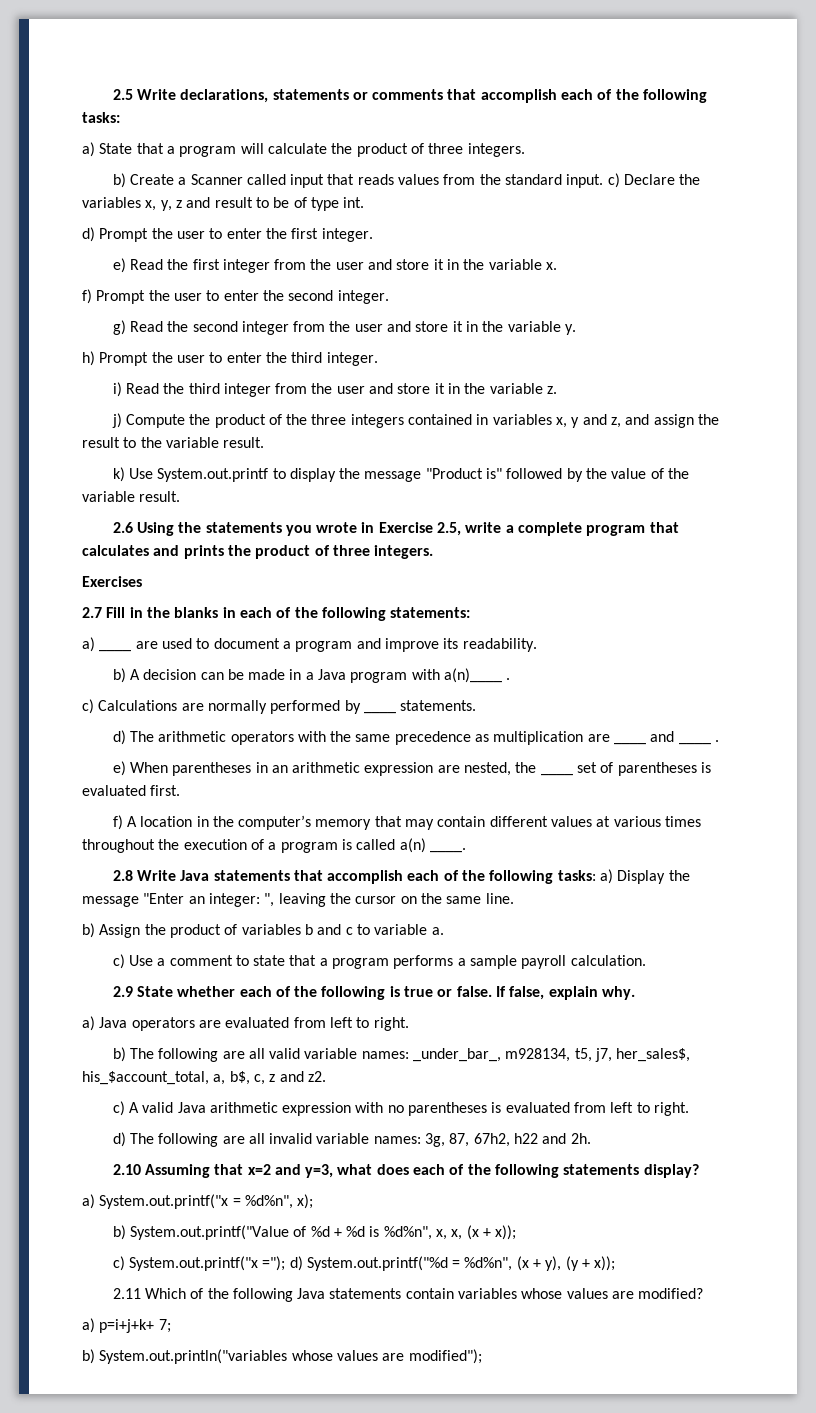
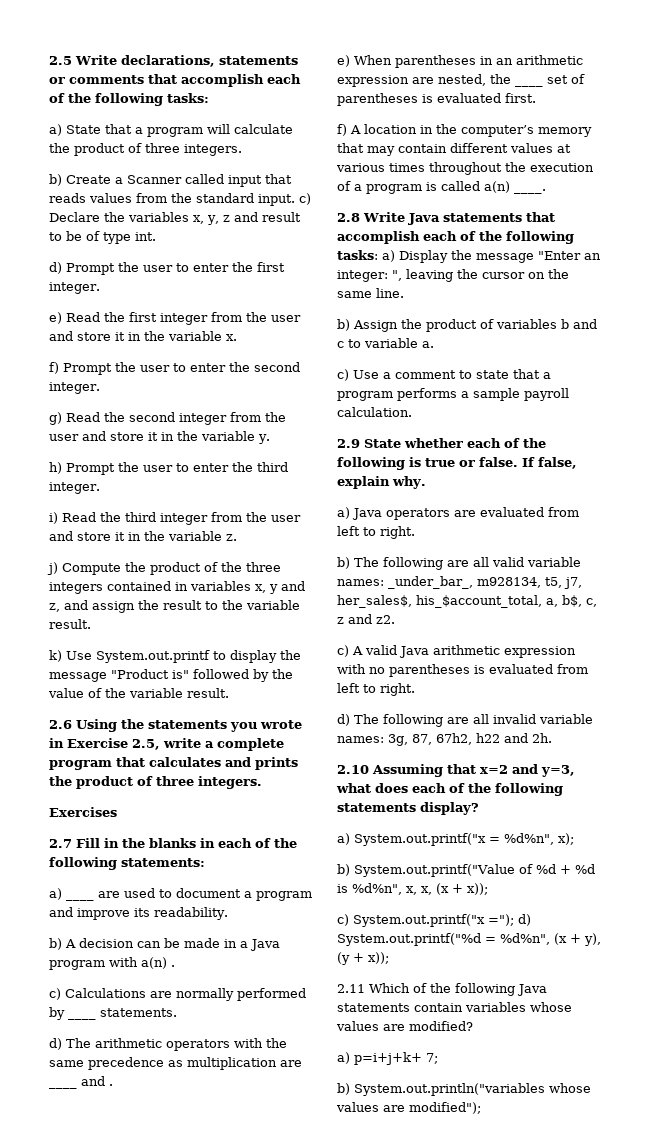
- b) A decision can be made in a Java program with a(n)____ .
+ b) A decision can be made in a Java program with a(n) .
- d) The arithmetic operators with the same precedence as multiplication are ____ and ____ .
+ d) The arithmetic operators with the same precedence as multiplication are ____ and .

